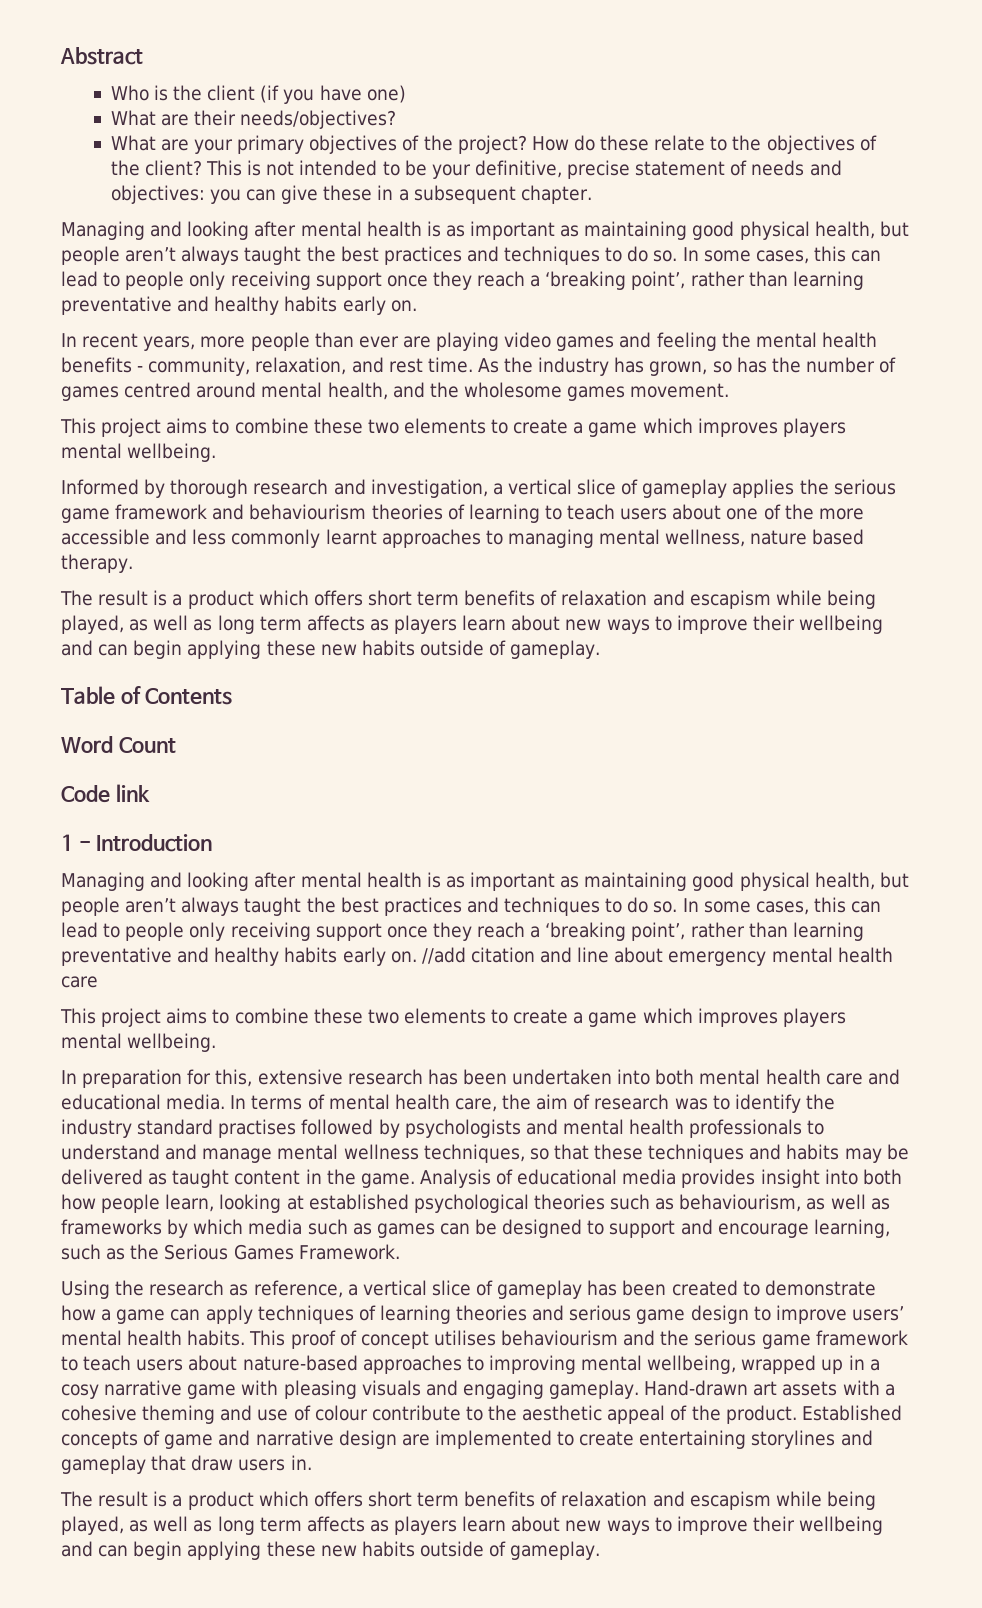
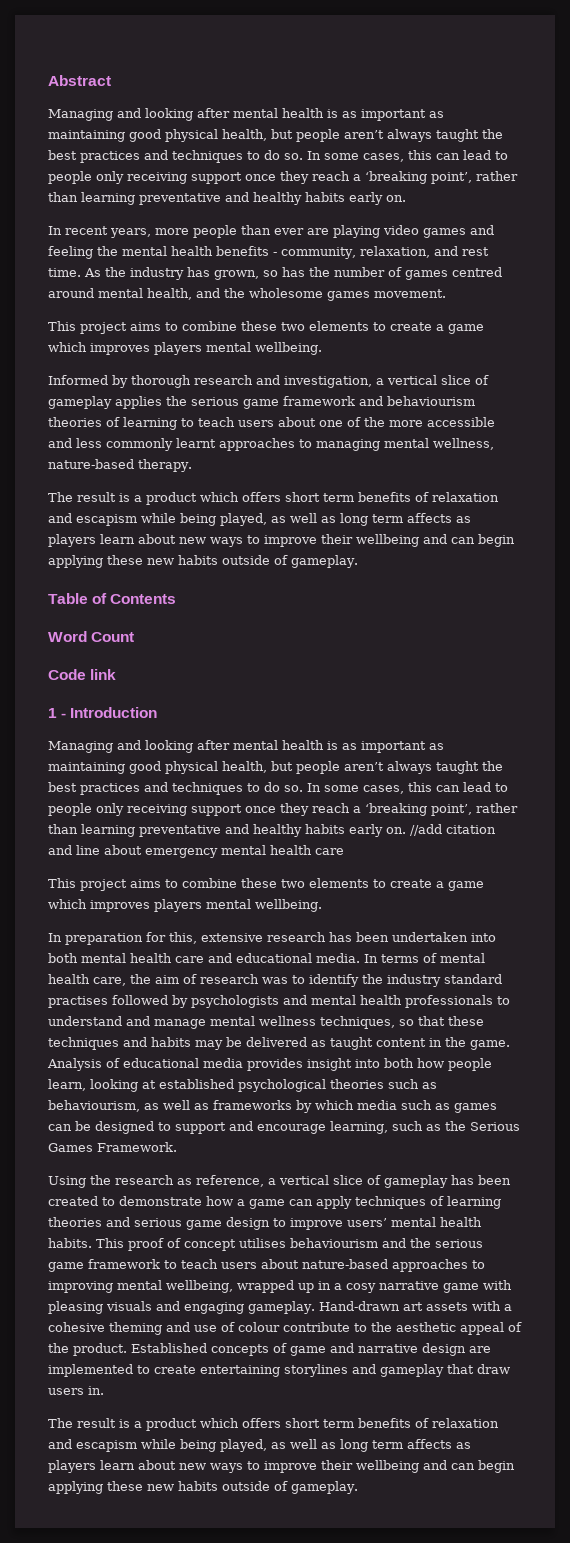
- Who is the client (if you have one)
- What are their needs/objectives?
- What are your primary objectives of the project? How do these relate to the objectives of the client? This is not intended to be your definitive, precise statement of needs and objectives: you can give these in a subsequent chapter.
- Informed by thorough research and investigation, a vertical slice of gameplay applies the serious game framework and behaviourism theories of learning to teach users about one of the more accessible and less commonly learnt approaches to managing mental wellness, nature based therapy.
+ Informed by thorough research and investigation, a vertical slice of gameplay applies the serious game framework and behaviourism theories of learning to teach users about one of the more accessible and less commonly learnt approaches to managing mental wellness, nature-based therapy.

